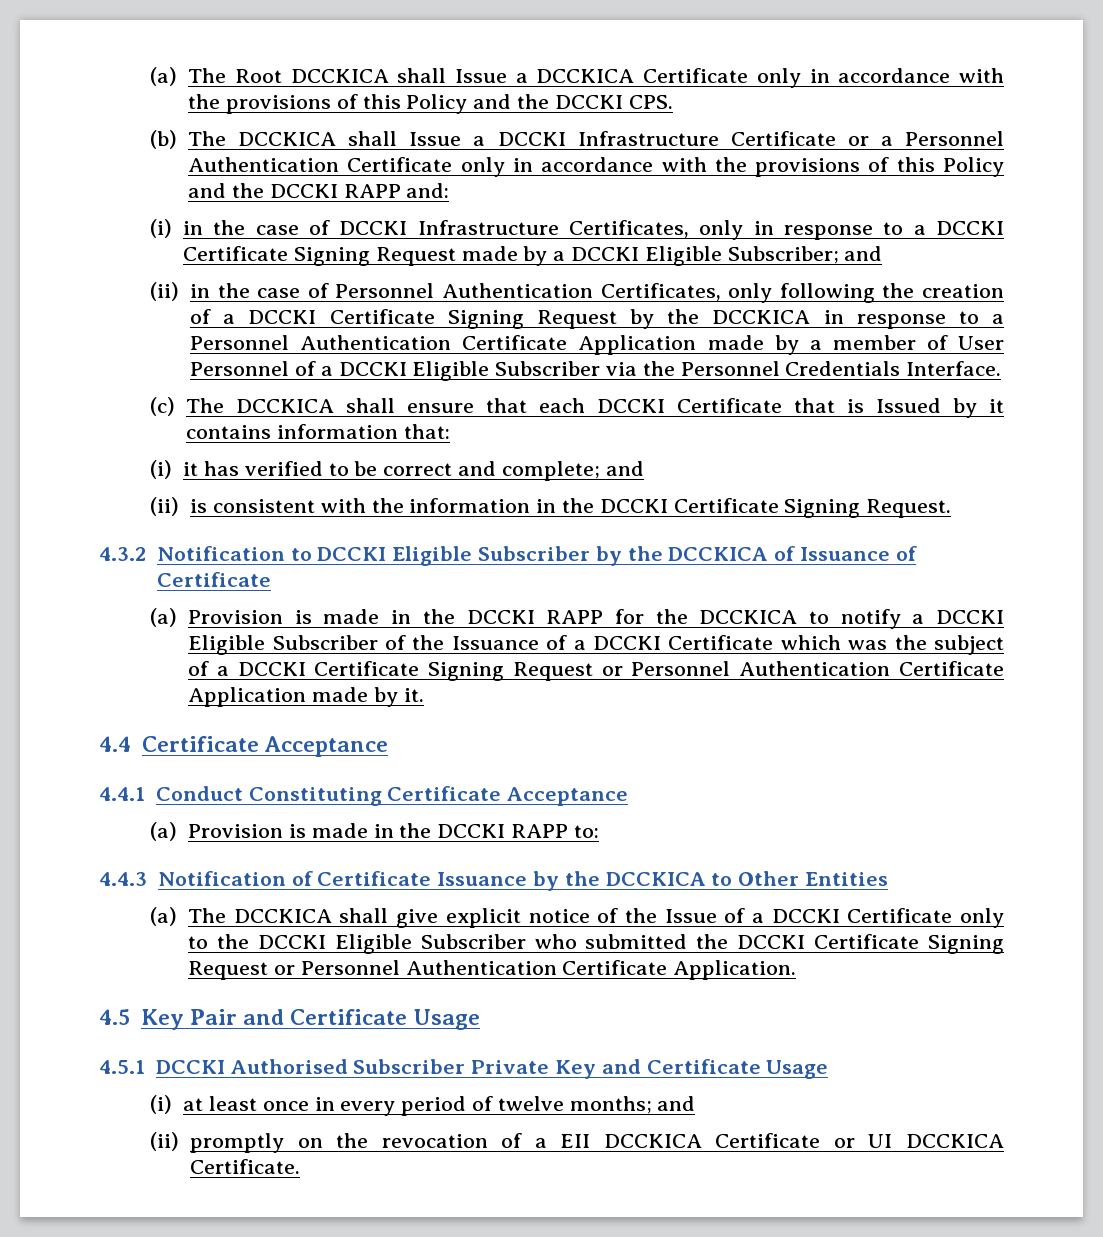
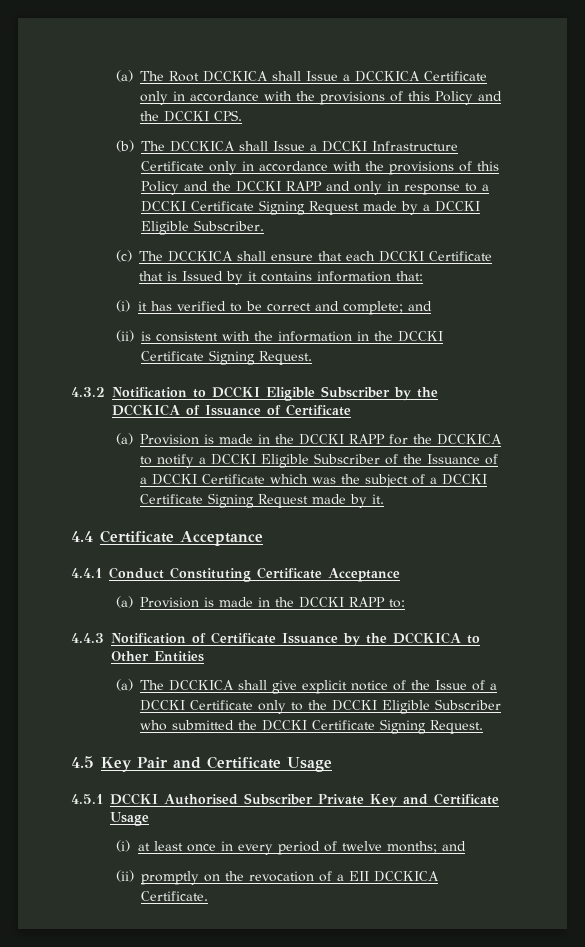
- (b) The DCCKICA shall Issue a DCCKI Infrastructure Certificate or a Personnel Authentication Certificate only in accordance with the provisions of this Policy and the DCCKI RAPP and:
- (i) in the case of DCCKI Infrastructure Certificates, only in response to a DCCKI Certificate Signing Request made by a DCCKI Eligible Subscriber; and
- (ii) in the case of Personnel Authentication Certificates, only following the creation of a DCCKI Certificate Signing Request by the DCCKICA in response to a Personnel Authentication Certificate Application made by a member of User Personnel of a DCCKI Eligible Subscriber via the Personnel Credentials Interface.
+ (b) The DCCKICA shall Issue a DCCKI Infrastructure Certificate only in accordance with the provisions of this Policy and the DCCKI RAPP and only in response to a DCCKI Certificate Signing Request made by a DCCKI Eligible Subscriber.
- (a) Provision is made in the DCCKI RAPP for the DCCKICA to notify a DCCKI Eligible Subscriber of the Issuance of a DCCKI Certificate which was the subject of a DCCKI Certificate Signing Request or Personnel Authentication Certificate Application made by it.
+ (a) Provision is made in the DCCKI RAPP for the DCCKICA to notify a DCCKI Eligible Subscriber of the Issuance of a DCCKI Certificate which was the subject of a DCCKI Certificate Signing Request made by it.
- (a) The DCCKICA shall give explicit notice of the Issue of a DCCKI Certificate only to the DCCKI Eligible Subscriber who submitted the DCCKI Certificate Signing Request or Personnel Authentication Certificate Application.
+ (a) The DCCKICA shall give explicit notice of the Issue of a DCCKI Certificate only to the DCCKI Eligible Subscriber who submitted the DCCKI Certificate Signing Request.
- (ii) promptly on the revocation of a EII DCCKICA Certificate or UI DCCKICA Certificate.
+ (ii) promptly on the revocation of a EII DCCKICA Certificate.

